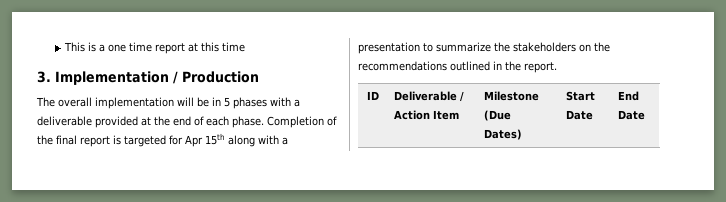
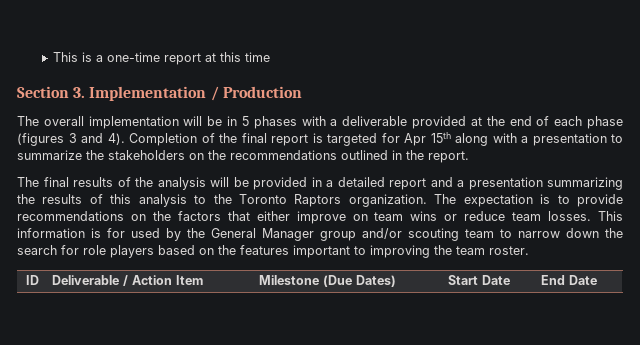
- This is a one time report at this time
+ This is a one-time report at this time
- 3. Implementation / Production
+ Section 3. Implementation / Production
- The overall implementation will be in 5 phases with a deliverable provided at the end of each phase.
+ The overall implementation will be in 5 phases with a deliverable provided at the end of each phase (figures 3 and 4).
+ The final results of the analysis will be provided in a detailed report and a presentation summarizing the results of this analysis to the Toronto Raptors organization. The expectation is to provide recommendations on the factors that either improve on team wins or reduce team losses. This information is for used by the General Manager group and/or scouting team to narrow down the search for role players based on the features important to improving the team roster.

